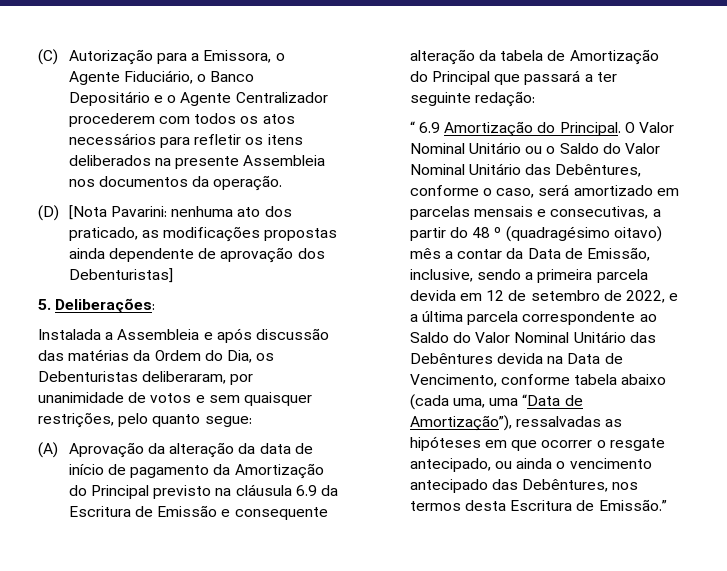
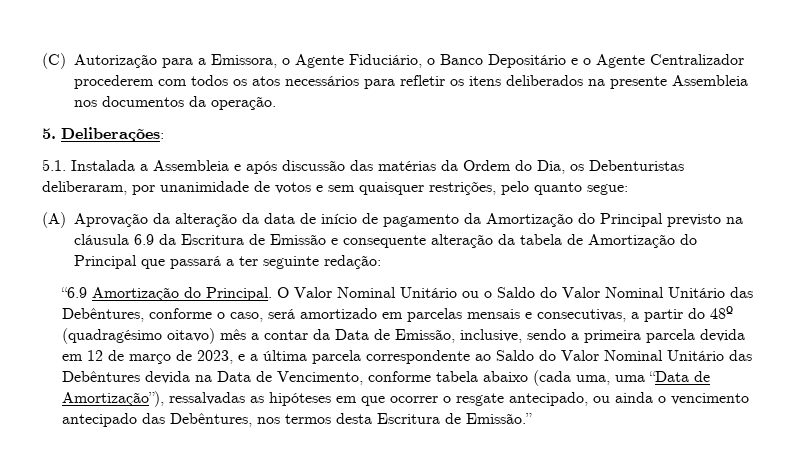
- (D) [Nota Pavarini: nenhuma ato dos praticado, as modificações propostas ainda dependente de aprovação dos Debenturistas]
- Instalada a Assembleia e após discussão das matérias da Ordem do Dia, os Debenturistas deliberaram, por unanimidade de votos e sem quaisquer restrições, pelo quanto segue:
+ 5.1. Instalada a Assembleia e após discussão das matérias da Ordem do Dia, os Debenturistas deliberaram, por unanimidade de votos e sem quaisquer restrições, pelo quanto segue:
- “ 6.9 Amortização do Principal.
+ “6.9 Amortização do Principal.
- O Valor Nominal Unitário ou o Saldo do Valor Nominal Unitário das Debêntures, conforme o caso, será amortizado em parcelas mensais e consecutivas, a partir do 48 º (quadragésimo oitavo) mês a contar da Data de Emissão, inclusive, sendo a primeira parcela devida em 12 de setembro de 2022, e a última parcela correspondente ao Saldo do Valor Nominal Unitário das Debêntures devida na Data de Vencimento, conforme tabela abaixo (cada uma, uma “Data de Amortização”), ressalvadas as hipóteses em que ocorrer o resgate antecipado, ou ainda o vencimento antecipado das Debêntures, nos termos desta Escritura de Emissão.”
+ O Valor Nominal Unitário ou o Saldo do Valor Nominal Unitário das Debêntures, conforme o caso, será amortizado em parcelas mensais e consecutivas, a partir do 48º (quadragésimo oitavo) mês a contar da Data de Emissão, inclusive, sendo a primeira parcela devida em 12 de março de 2023, e a última parcela correspondente ao Saldo do Valor Nominal Unitário das Debêntures devida na Data de Vencimento, conforme tabela abaixo (cada uma, uma “Data de Amortização”), ressalvadas as hipóteses em que ocorrer o resgate antecipado, ou ainda o vencimento antecipado das Debêntures, nos termos desta Escritura de Emissão.”

